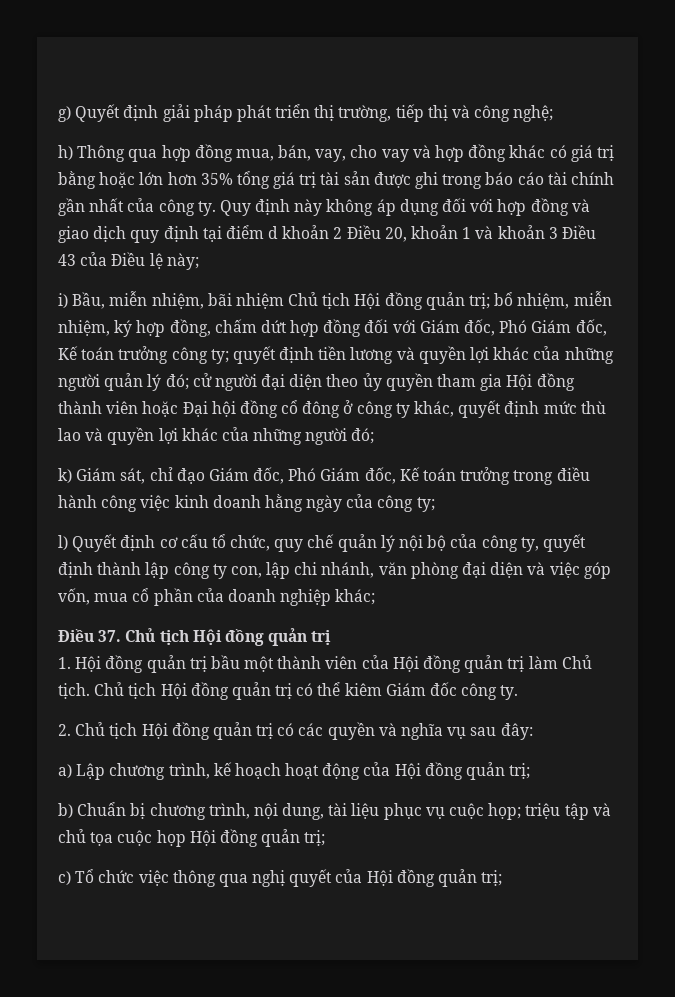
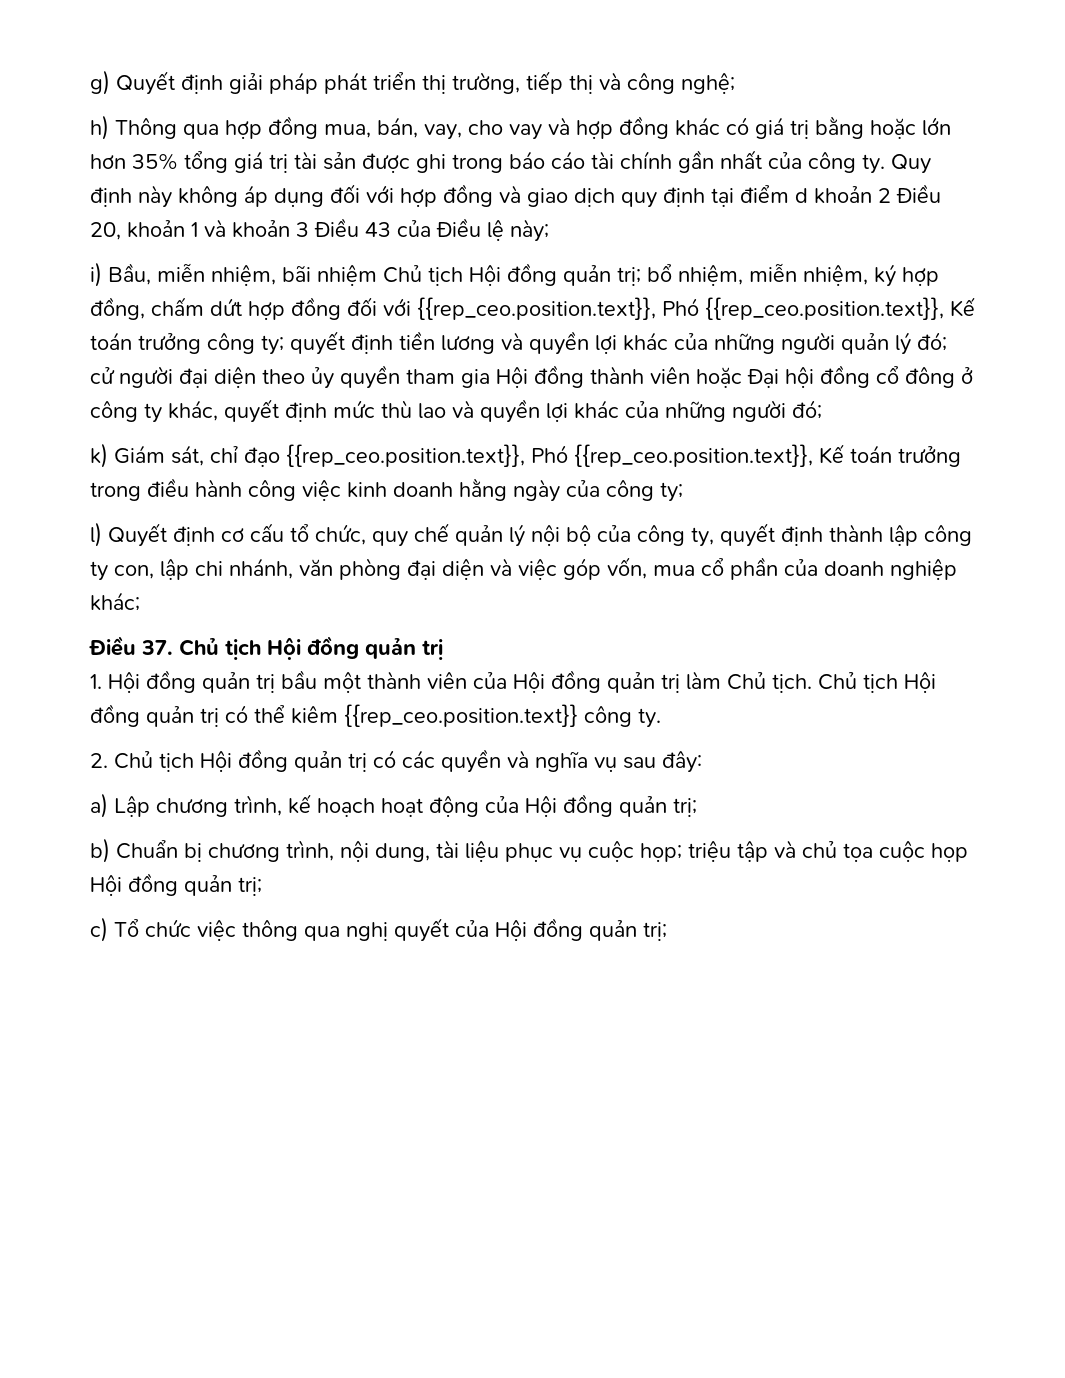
- bổ nhiệm, miễn nhiệm, ký hợp đồng, chấm dứt hợp đồng đối với Giám đốc, Phó Giám đốc, Kế toán trưởng công ty;
+ bổ nhiệm, miễn nhiệm, ký hợp đồng, chấm dứt hợp đồng đối với {{rep_ceo.position.text}}, Phó {{rep_ceo.position.text}}, Kế toán trưởng công ty;
- k) Giám sát, chỉ đạo Giám đốc, Phó Giám đốc, Kế toán trưởng trong điều hành công việc kinh doanh hằng ngày của công ty;
+ k) Giám sát, chỉ đạo {{rep_ceo.position.text}}, Phó {{rep_ceo.position.text}}, Kế toán trưởng trong điều hành công việc kinh doanh hằng ngày của công ty;
- Chủ tịch Hội đồng quản trị có thể kiêm Giám đốc công ty.
+ Chủ tịch Hội đồng quản trị có thể kiêm {{rep_ceo.position.text}} công ty.

